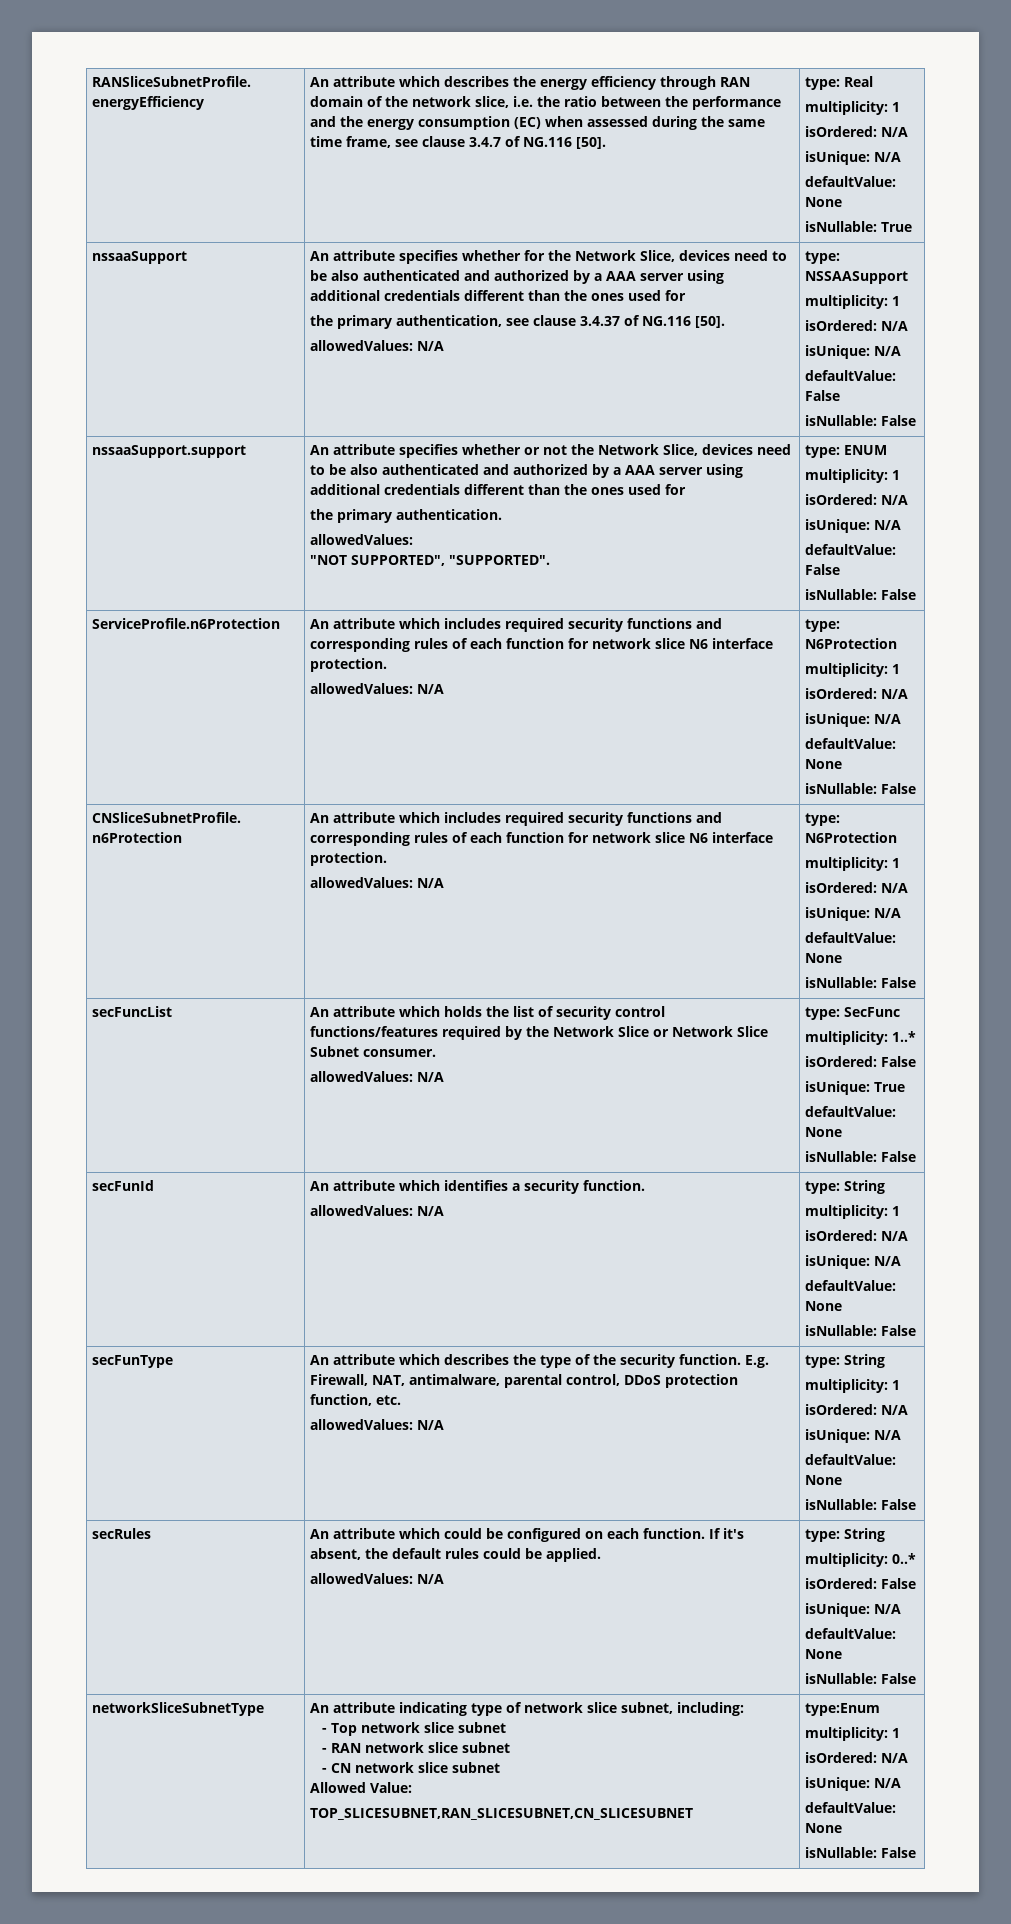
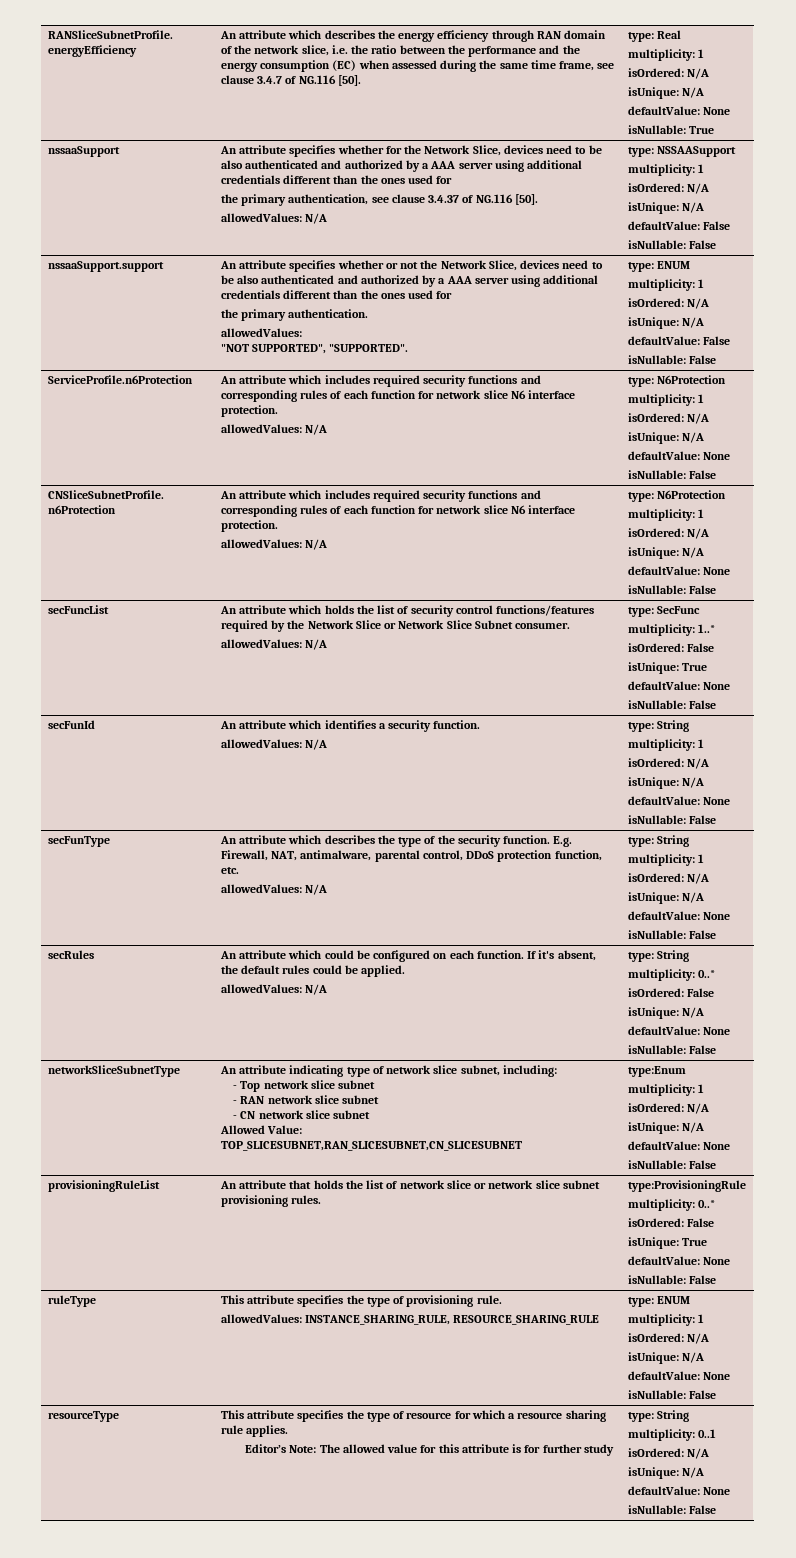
+ provisioningRuleList | An attribute that holds the list of network slice or network slice subnet provisioning rules. | type:ProvisioningRule
+ multiplicity: 0..*
+ isOrdered: False
+ isUnique: True
+ defaultValue: None
+ isNullable: False
+ ruleType | This attribute specifies the type of provisioning rule.
+ allowedValues: INSTANCE_SHARING_RULE, RESOURCE_SHARING_RULE | type: ENUM
+ multiplicity: 1
+ isOrdered: N/A
+ isUnique: N/A
+ defaultValue: None
+ isNullable: False
+ resourceType | This attribute specifies the type of resource for which a resource sharing rule applies.
+ Editor’s Note: The allowed value for this attribute is for further study | type: String
+ multiplicity: 0..1
+ isOrdered: N/A
+ isUnique: N/A
+ defaultValue: None
+ isNullable: False

